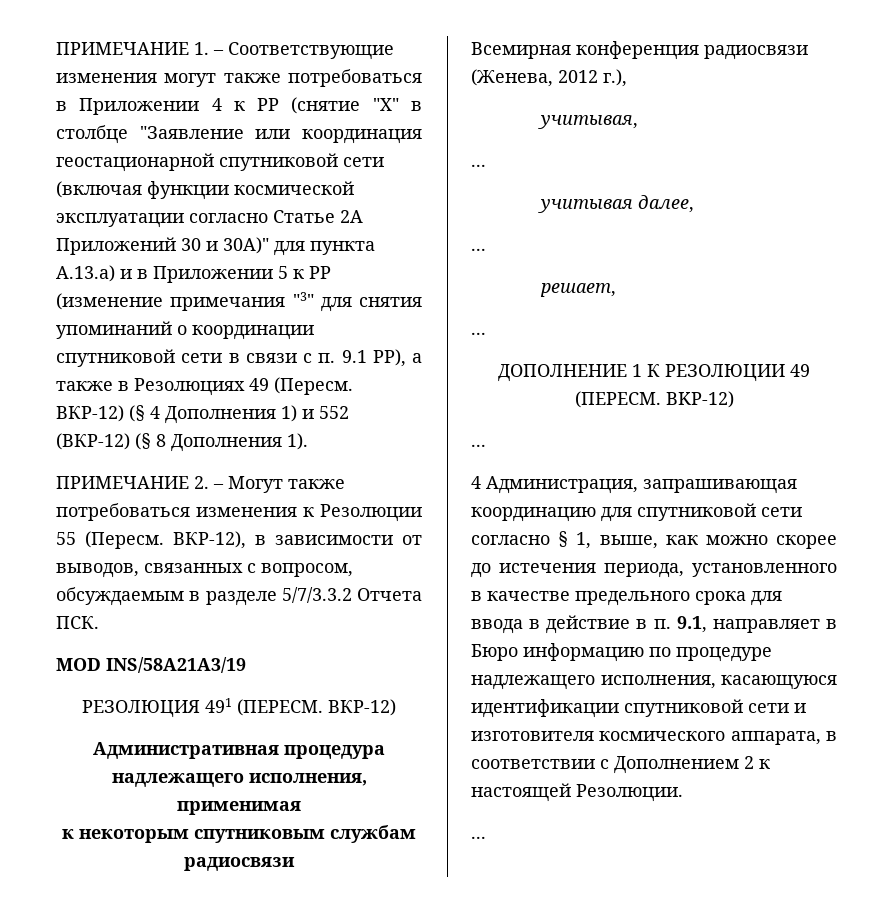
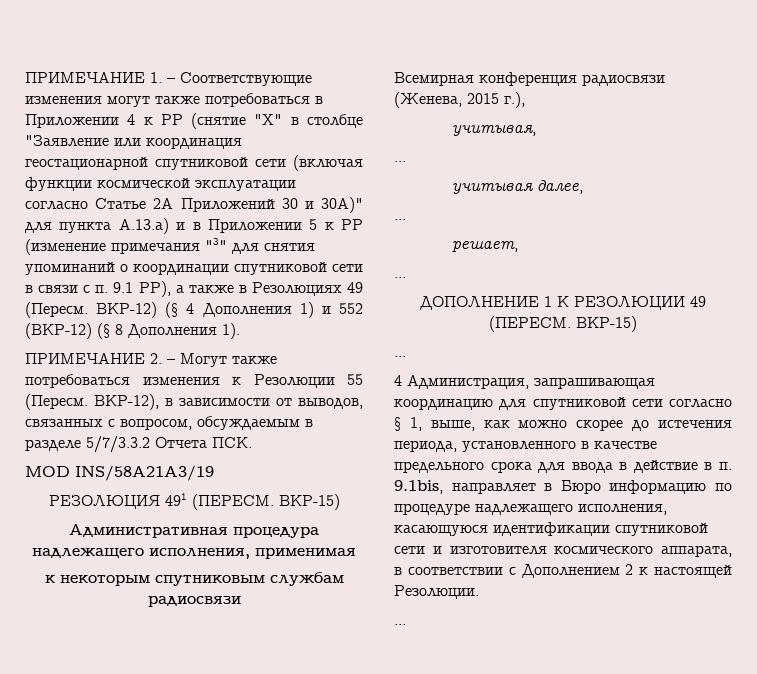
- РЕЗОЛЮЦИЯ 491 (ПЕРЕСМ. ВКР-12)
+ РЕЗОЛЮЦИЯ 491 (ПЕРЕСМ. ВКР-15)
- Всемирная конференция радиосвязи (Женева, 2012 г.),
+ Всемирная конференция радиосвязи (Женева, 2015 г.),
- ДОПОЛНЕНИЕ 1 К РЕЗОЛЮЦИИ 49 (ПЕРЕСМ. BKP-12)
+ ДОПОЛНЕНИЕ 1 К РЕЗОЛЮЦИИ 49 (ПЕРЕСМ. BKP-15)
- 4 Администрация, запрашивающая координацию для спутниковой сети согласно § 1, выше, как можно скорее до истечения периода, установленного в качестве предельного срока для ввода в действие в п. 9.1, направляет в Бюро информацию по процедуре надлежащего исполнения, касающуюся идентификации спутниковой сети и изготовителя космического аппарата, в соответствии с Дополнением 2 к настоящей Резолюции.
+ 4 Администрация, запрашивающая координацию для спутниковой сети согласно § 1, выше, как можно скорее до истечения периода, установленного в качестве предельного срока для ввода в действие в п. 9.1bis, направляет в Бюро информацию по процедуре надлежащего исполнения, касающуюся идентификации спутниковой сети и изготовителя космического аппарата, в соответствии с Дополнением 2 к настоящей Резолюции.

